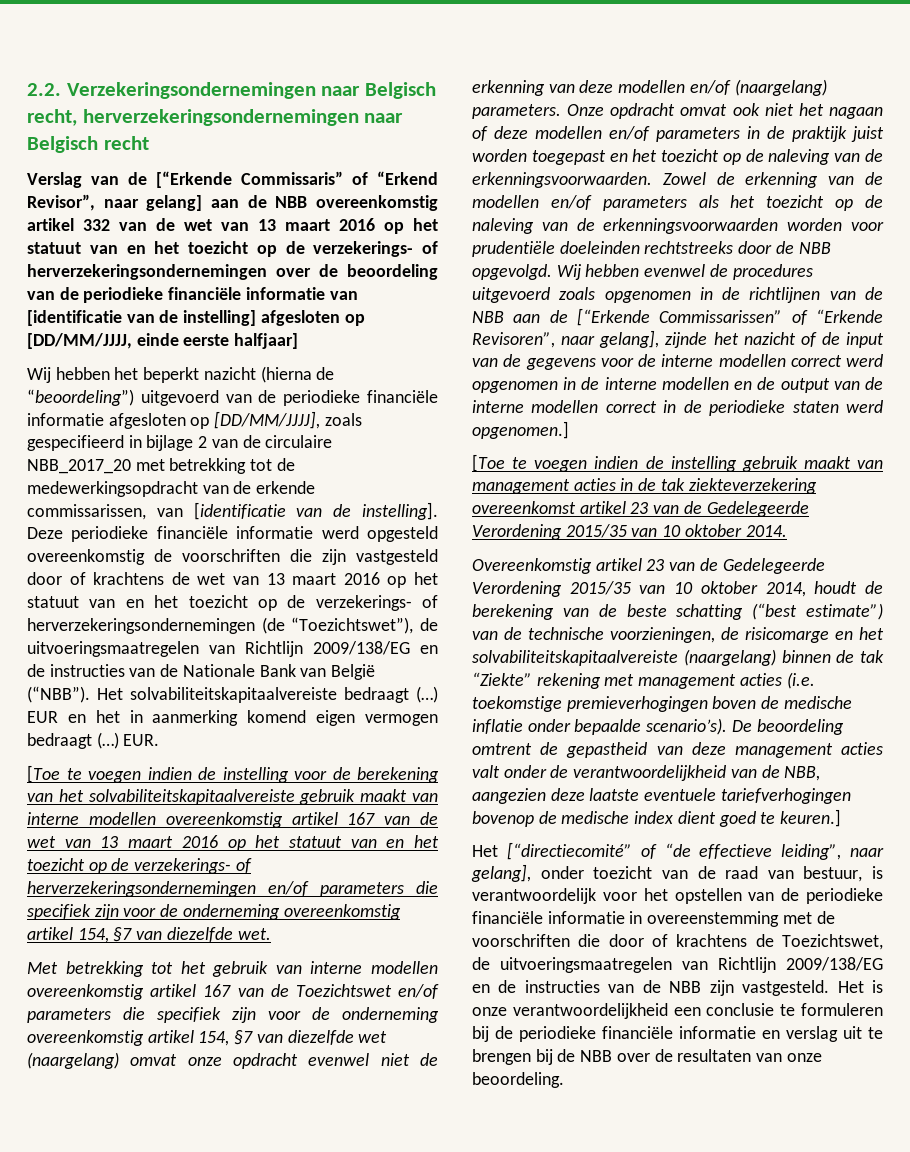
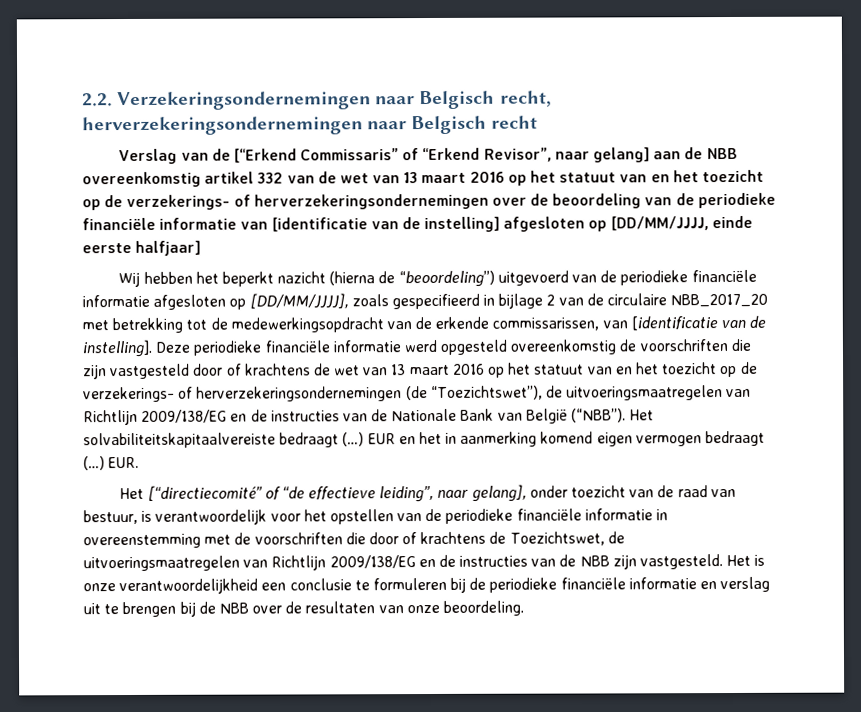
- Verslag van de [“Erkende Commissaris” of “Erkend Revisor”, naar gelang] aan de NBB overeenkomstig artikel 332 van de wet van 13 maart 2016 op het statuut van en het toezicht op de verzekerings- of herverzekeringsondernemingen over de beoordeling van de periodieke financiële informatie van [identificatie van de instelling] afgesloten op [DD/MM/JJJJ, einde eerste halfjaar]
+ Verslag van de [“Erkend Commissaris” of “Erkend Revisor”, naar gelang] aan de NBB overeenkomstig artikel 332 van de wet van 13 maart 2016 op het statuut van en het toezicht op de verzekerings- of herverzekeringsondernemingen over de beoordeling van de periodieke financiële informatie van [identificatie van de instelling] afgesloten op [DD/MM/JJJJ, einde eerste halfjaar]
- [Toe te voegen indien de instelling voor de berekening van het solvabiliteitskapitaalvereiste gebruik maakt van interne modellen overeenkomstig artikel 167 van de wet van 13 maart 2016 op het statuut van en het toezicht op de verzekerings- of herverzekeringsondernemingen en/of parameters die specifiek zijn voor de onderneming overeenkomstig artikel 154, §7 van diezelfde wet.
- Met betrekking tot het gebruik van interne modellen overeenkomstig artikel 167 van de Toezichtswet en/of parameters die specifiek zijn voor de onderneming overeenkomstig artikel 154, §7 van diezelfde wet (naargelang) omvat onze opdracht evenwel niet de erkenning van deze modellen en/of (naargelang) parameters. Onze opdracht omvat ook niet het nagaan of deze modellen en/of parameters in de praktijk juist worden toegepast en het toezicht op de naleving van de erkenningsvoorwaarden. Zowel de erkenning van de modellen en/of parameters als het toezicht op de naleving van de erkenningsvoorwaarden worden voor prudentiële doeleinden rechtstreeks door de NBB opgevolgd. Wij hebben evenwel de procedures uitgevoerd zoals opgenomen in de richtlijnen van de NBB aan de [“Erkende Commissarissen” of “Erkende Revisoren”, naar gelang], zijnde het nazicht of de input van de gegevens voor de interne modellen correct werd opgenomen in de interne modellen en de output van de interne modellen correct in de periodieke staten werd opgenomen.]
- [Toe te voegen indien de instelling gebruik maakt van management acties in de tak ziekteverzekering overeenkomst artikel 23 van de Gedelegeerde Verordening 2015/35 van 10 oktober 2014.
- Overeenkomstig artikel 23 van de Gedelegeerde Verordening 2015/35 van 10 oktober 2014, houdt de berekening van de beste schatting (“best estimate”) van de technische voorzieningen, de risicomarge en het solvabiliteitskapitaalvereiste (naargelang) binnen de tak “Ziekte” rekening met management acties (i.e. toekomstige premieverhogingen boven de medische inflatie onder bepaalde scenario’s). De beoordeling omtrent de gepastheid van deze management acties valt onder de verantwoordelijkheid van de NBB, aangezien deze laatste eventuele tariefverhogingen bovenop de medische index dient goed te keuren.]

